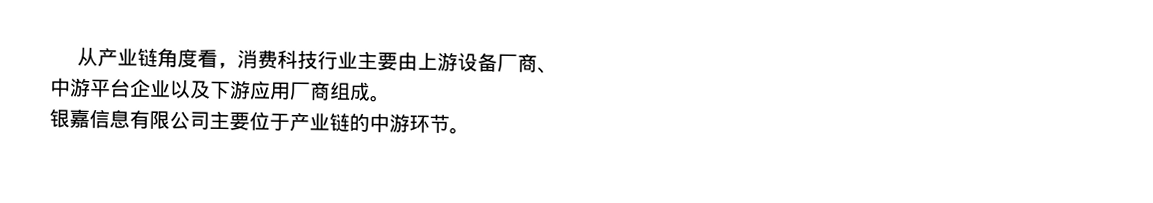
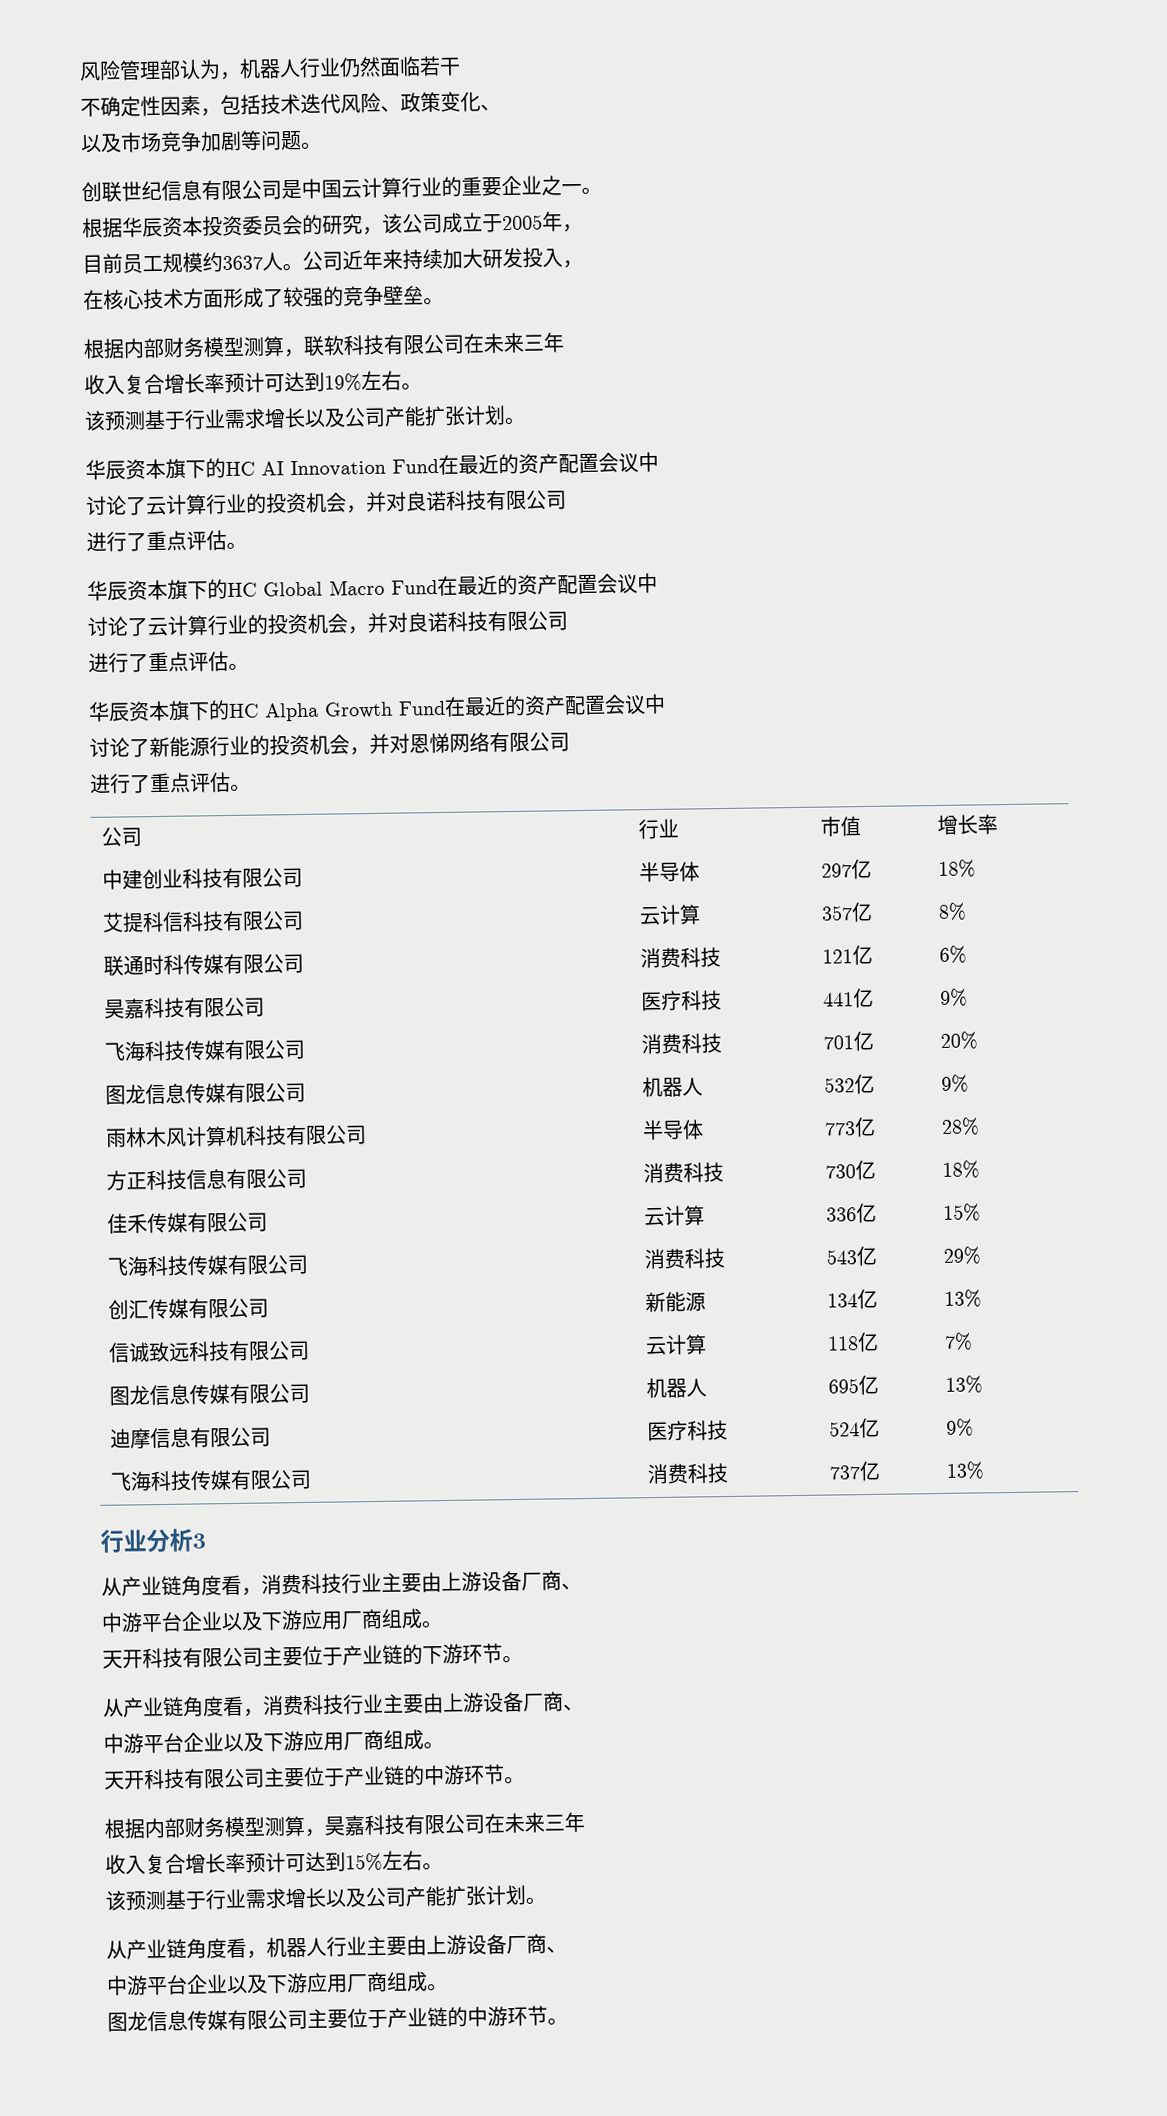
+ 风险管理部认为，机器人行业仍然面临若干
+ 不确定性因素，包括技术迭代风险、政策变化、
+ 以及市场竞争加剧等问题。
+ 创联世纪信息有限公司是中国云计算行业的重要企业之一。
+ 根据华辰资本投资委员会的研究，该公司成立于2005年，
+ 目前员工规模约3637人。公司近年来持续加大研发投入，
+ 在核心技术方面形成了较强的竞争壁垒。
+ 根据内部财务模型测算，联软科技有限公司在未来三年
+ 收入复合增长率预计可达到19%左右。
+ 该预测基于行业需求增长以及公司产能扩张计划。
+ 华辰资本旗下的HC AI Innovation Fund在最近的资产配置会议中
+ 讨论了云计算行业的投资机会，并对良诺科技有限公司
+ 进行了重点评估。
+ 华辰资本旗下的HC Global Macro Fund在最近的资产配置会议中
+ 讨论了云计算行业的投资机会，并对良诺科技有限公司
+ 进行了重点评估。
+ 华辰资本旗下的HC Alpha Growth Fund在最近的资产配置会议中
+ 讨论了新能源行业的投资机会，并对恩悌网络有限公司
+ 进行了重点评估。
+ 公司 | 行业 | 市值 | 增长率
+ 中建创业科技有限公司 | 半导体 | 297亿 | 18%
+ 艾提科信科技有限公司 | 云计算 | 357亿 | 8%
+ 联通时科传媒有限公司 | 消费科技 | 121亿 | 6%
+ 昊嘉科技有限公司 | 医疗科技 | 441亿 | 9%
+ 飞海科技传媒有限公司 | 消费科技 | 701亿 | 20%
+ 图龙信息传媒有限公司 | 机器人 | 532亿 | 9%
+ 雨林木风计算机科技有限公司 | 半导体 | 773亿 | 28%
+ 方正科技信息有限公司 | 消费科技 | 730亿 | 18%
+ 佳禾传媒有限公司 | 云计算 | 336亿 | 15%
+ 飞海科技传媒有限公司 | 消费科技 | 543亿 | 29%
+ 创汇传媒有限公司 | 新能源 | 134亿 | 13%
+ 信诚致远科技有限公司 | 云计算 | 118亿 | 7%
+ 图龙信息传媒有限公司 | 机器人 | 695亿 | 13%
+ 迪摩信息有限公司 | 医疗科技 | 524亿 | 9%
+ 飞海科技传媒有限公司 | 消费科技 | 737亿 | 13%
+ 行业分析3
- 银嘉信息有限公司主要位于产业链的中游环节。
+ 天开科技有限公司主要位于产业链的下游环节。
+ 从产业链角度看，消费科技行业主要由上游设备厂商、
+ 中游平台企业以及下游应用厂商组成。
+ 天开科技有限公司主要位于产业链的中游环节。
+ 根据内部财务模型测算，昊嘉科技有限公司在未来三年
+ 收入复合增长率预计可达到15%左右。
+ 该预测基于行业需求增长以及公司产能扩张计划。
+ 从产业链角度看，机器人行业主要由上游设备厂商、
+ 中游平台企业以及下游应用厂商组成。
+ 图龙信息传媒有限公司主要位于产业链的中游环节。

